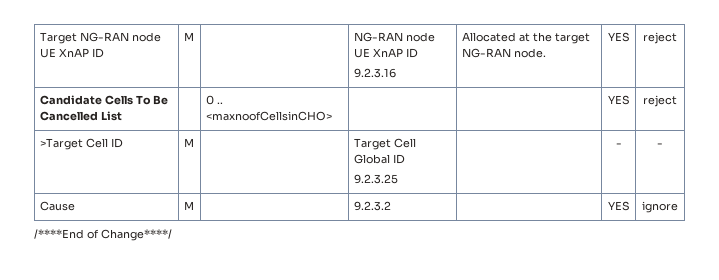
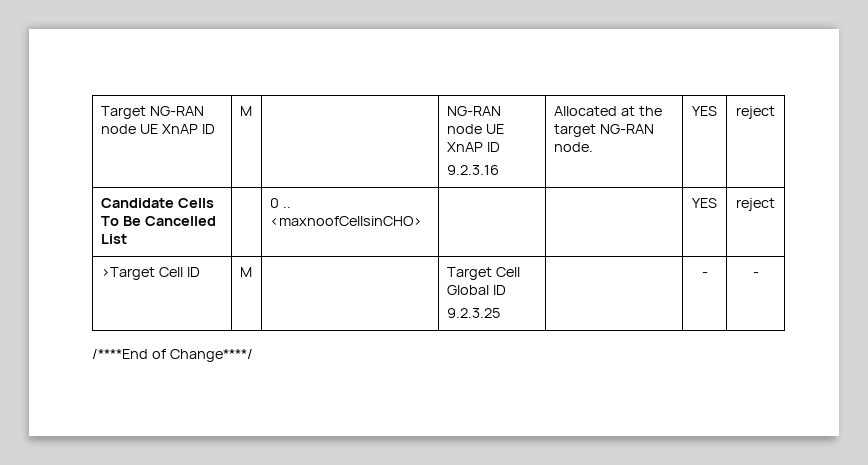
- Cause | M | | 9.2.3.2 | | YES | ignore

